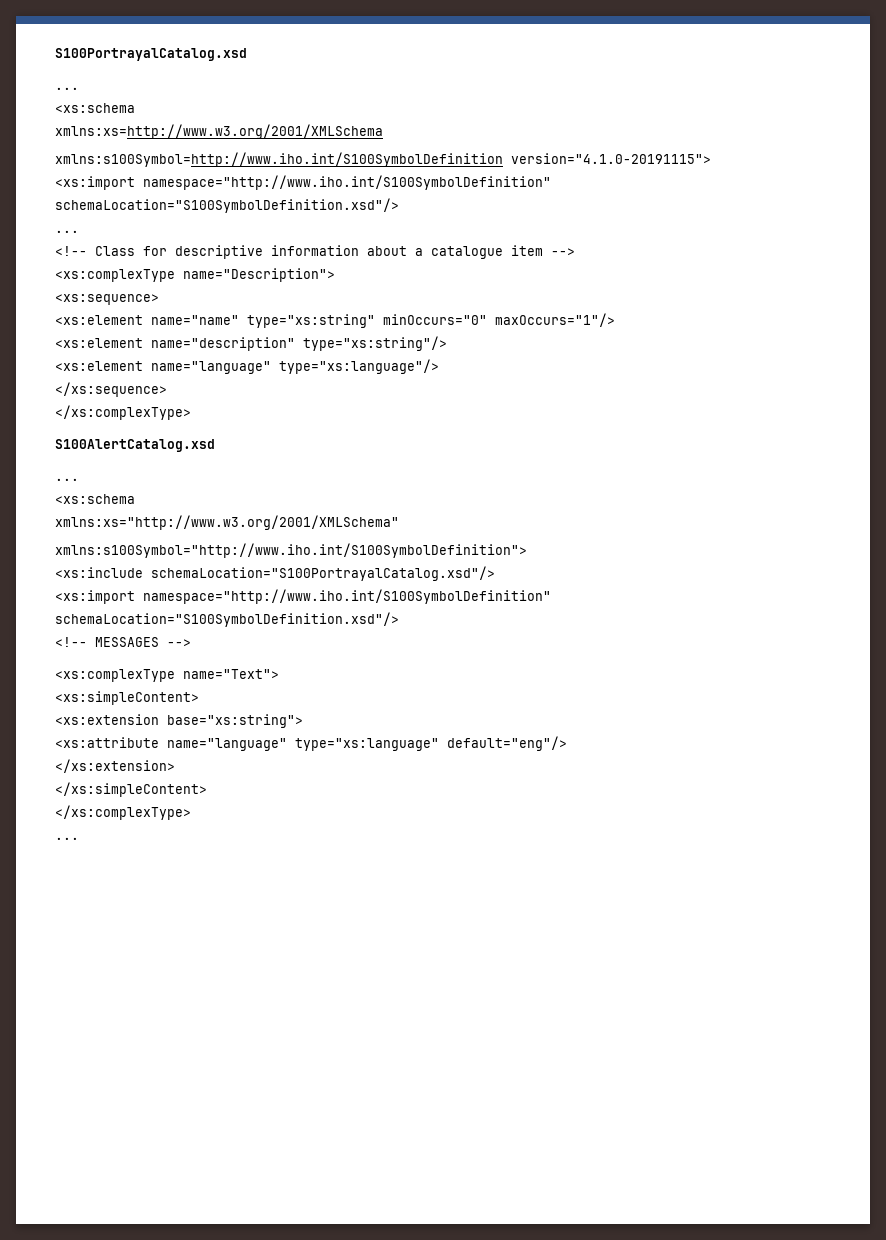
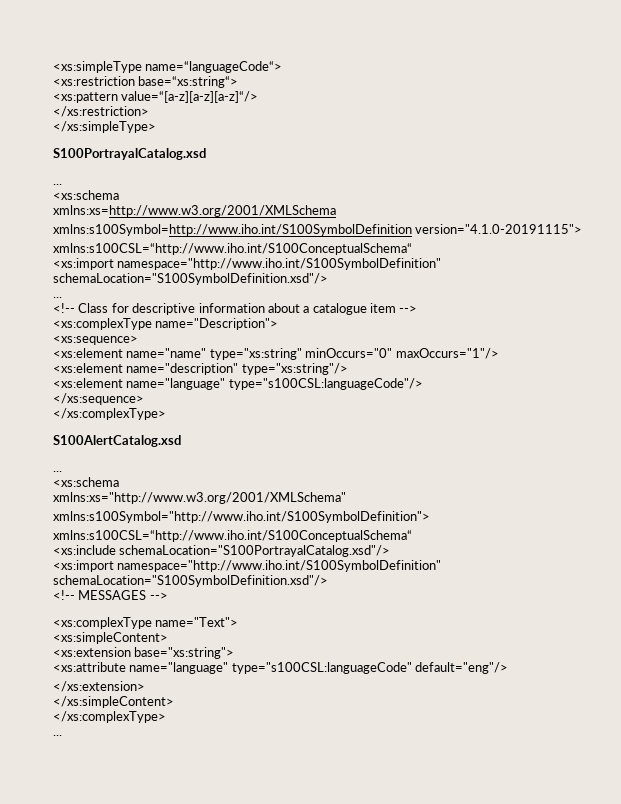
+ <xs:simpleType name=“languageCode“>
+ <xs:restriction base=“xs:string“>
+ <xs:pattern value=“[a-z][a-z][a-z]“/>
+ </xs:restriction>
+ </xs:simpleType>
  xmlns:s100Symbol=http://www.iho.int/S100SymbolDefinition version="4.1.0-20191115">
+ xmlns:s100CSL=“http://www.iho.int/S100ConceptualSchema“
- <xs:element name="language" type="xs:language"/>
+ <xs:element name="language" type="s100CSL:languageCode"/>
  xmlns:s100Symbol="http://www.iho.int/S100SymbolDefinition">
+ xmlns:s100CSL=“http://www.iho.int/S100ConceptualSchema“
- <xs:attribute name="language" type="xs:language" default="eng"/>
+ <xs:attribute name="language" type="s100CSL:languageCode" default="eng"/>

